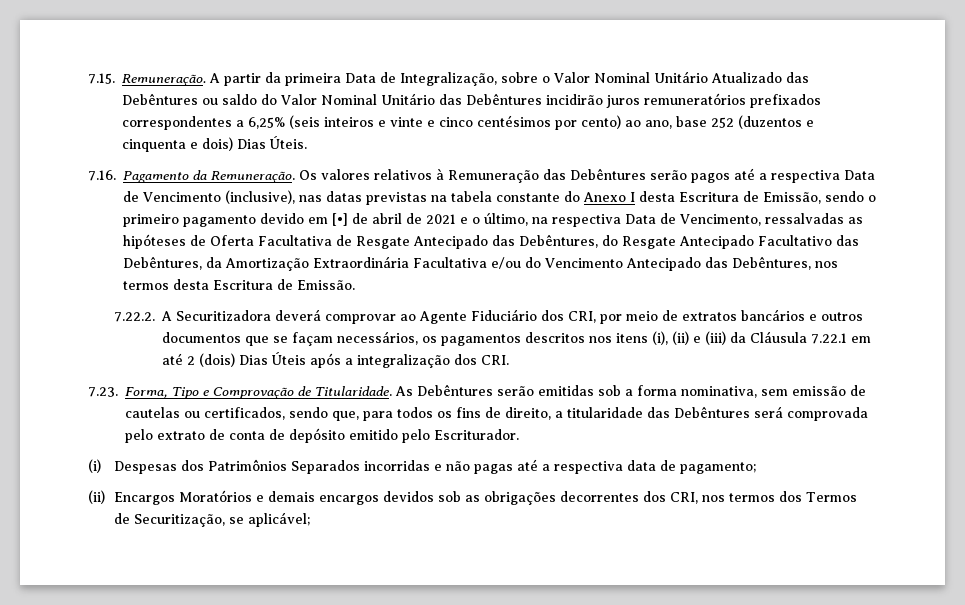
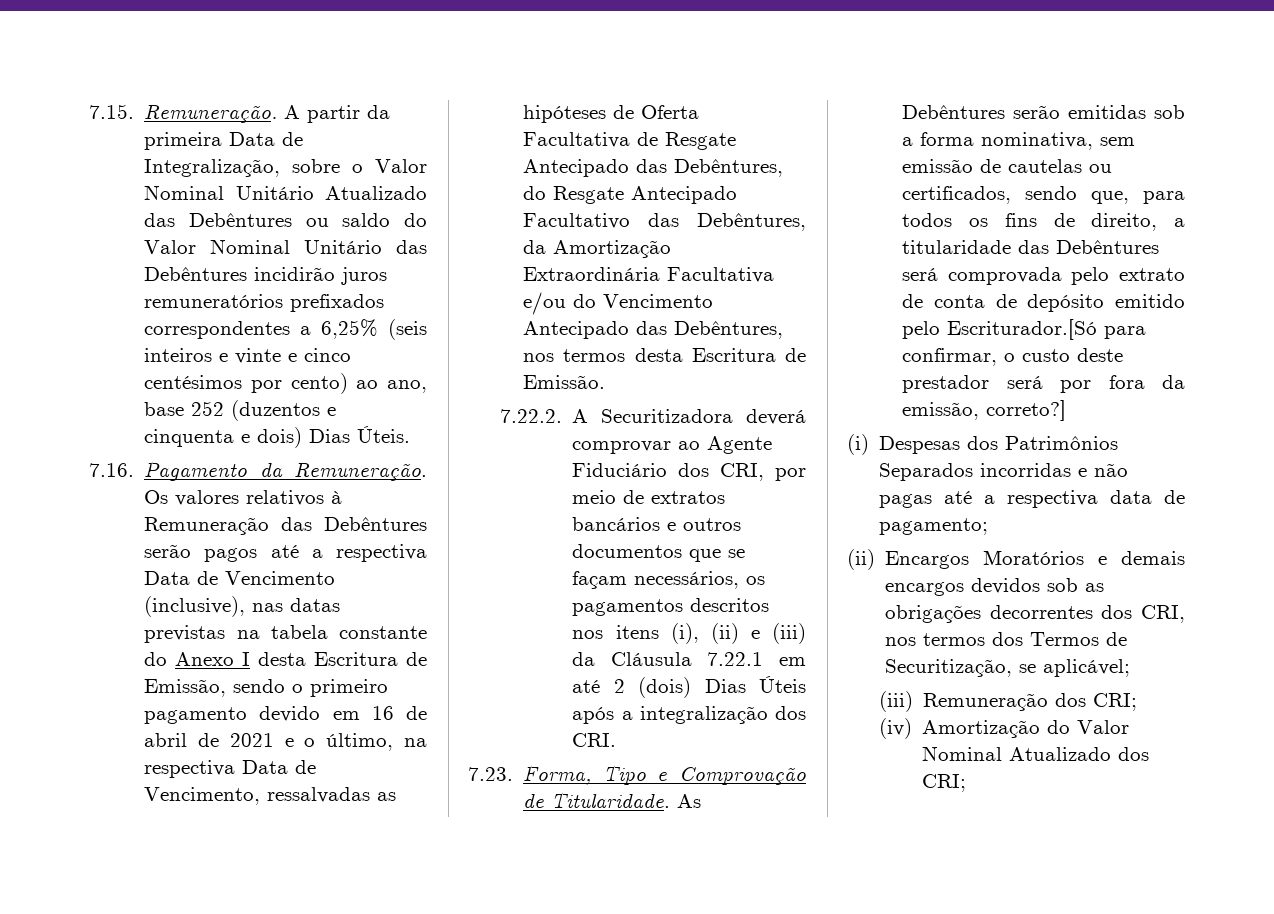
- Os valores relativos à Remuneração das Debêntures serão pagos até a respectiva Data de Vencimento (inclusive), nas datas previstas na tabela constante do Anexo I desta Escritura de Emissão, sendo o primeiro pagamento devido em [•] de abril de 2021 e o último, na respectiva Data de Vencimento, ressalvadas as hipóteses de Oferta Facultativa de Resgate Antecipado das Debêntures, do Resgate Antecipado Facultativo das Debêntures, da Amortização Extraordinária Facultativa e/ou do Vencimento Antecipado das Debêntures, nos termos desta Escritura de Emissão.
+ Os valores relativos à Remuneração das Debêntures serão pagos até a respectiva Data de Vencimento (inclusive), nas datas previstas na tabela constante do Anexo I desta Escritura de Emissão, sendo o primeiro pagamento devido em 16 de abril de 2021 e o último, na respectiva Data de Vencimento, ressalvadas as hipóteses de Oferta Facultativa de Resgate Antecipado das Debêntures, do Resgate Antecipado Facultativo das Debêntures, da Amortização Extraordinária Facultativa e/ou do Vencimento Antecipado das Debêntures, nos termos desta Escritura de Emissão.
- As Debêntures serão emitidas sob a forma nominativa, sem emissão de cautelas ou certificados, sendo que, para todos os fins de direito, a titularidade das Debêntures será comprovada pelo extrato de conta de depósito emitido pelo Escriturador.
+ As Debêntures serão emitidas sob a forma nominativa, sem emissão de cautelas ou certificados, sendo que, para todos os fins de direito, a titularidade das Debêntures será comprovada pelo extrato de conta de depósito emitido pelo Escriturador.[Só para confirmar, o custo deste prestador será por fora da emissão, correto?]
+ (iii) Remuneração dos CRI;
+ (iv) Amortização do Valor Nominal Atualizado dos CRI;

